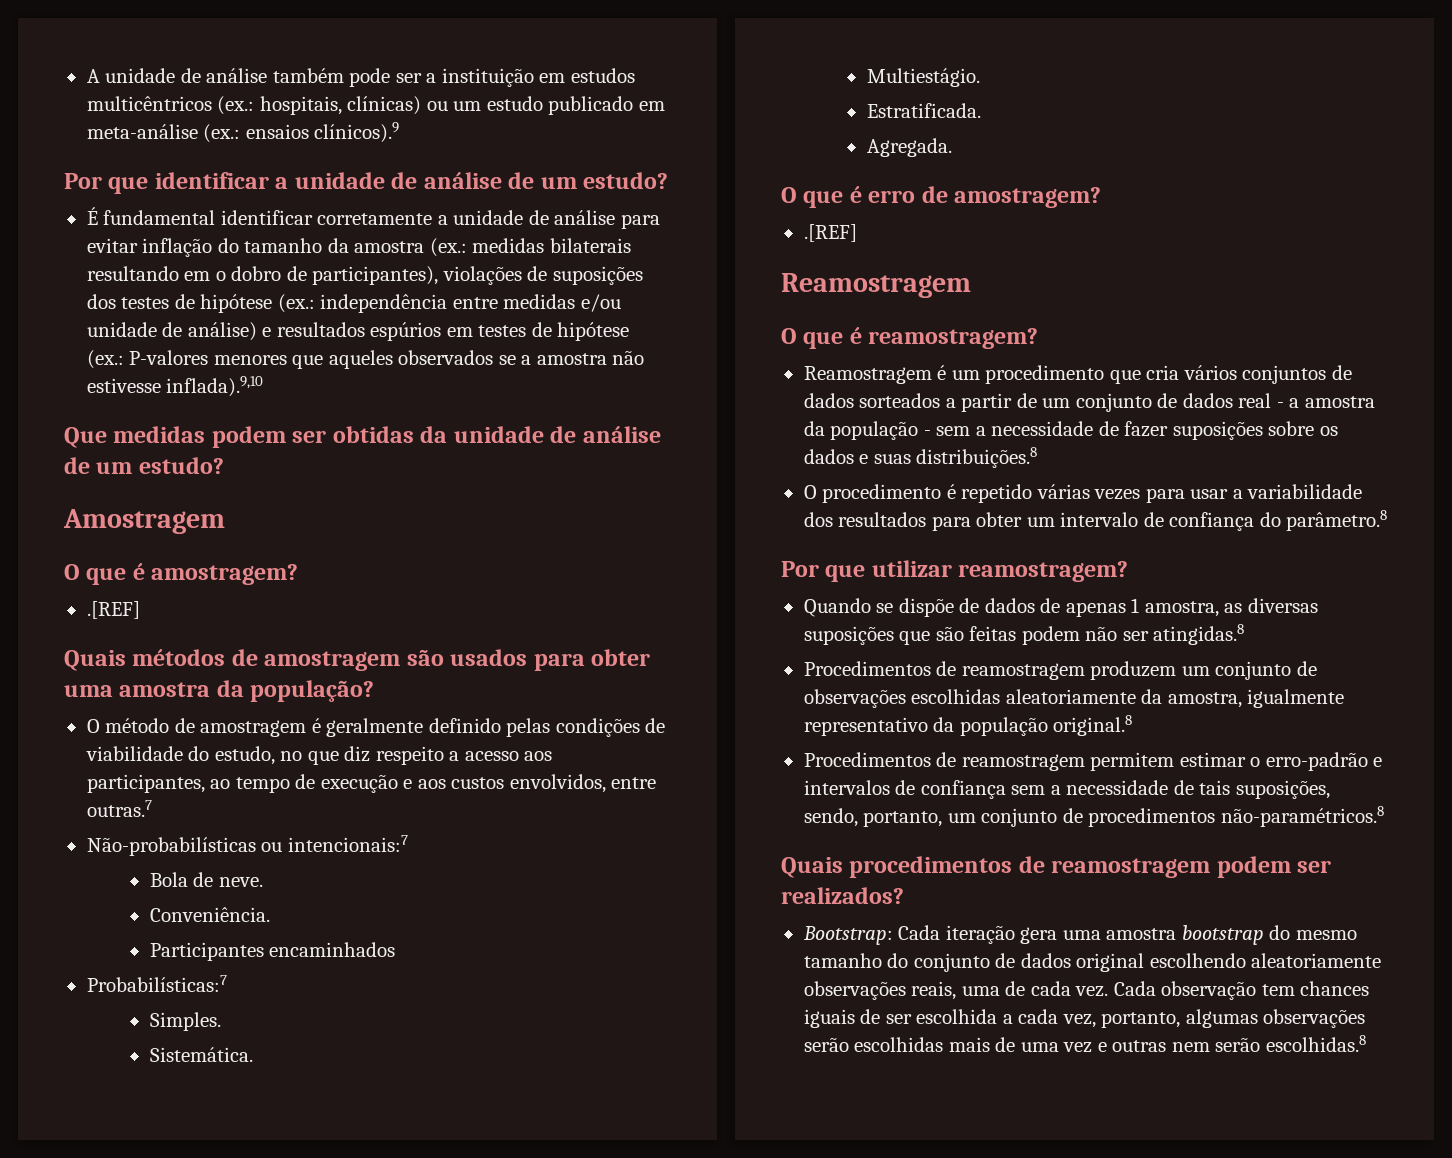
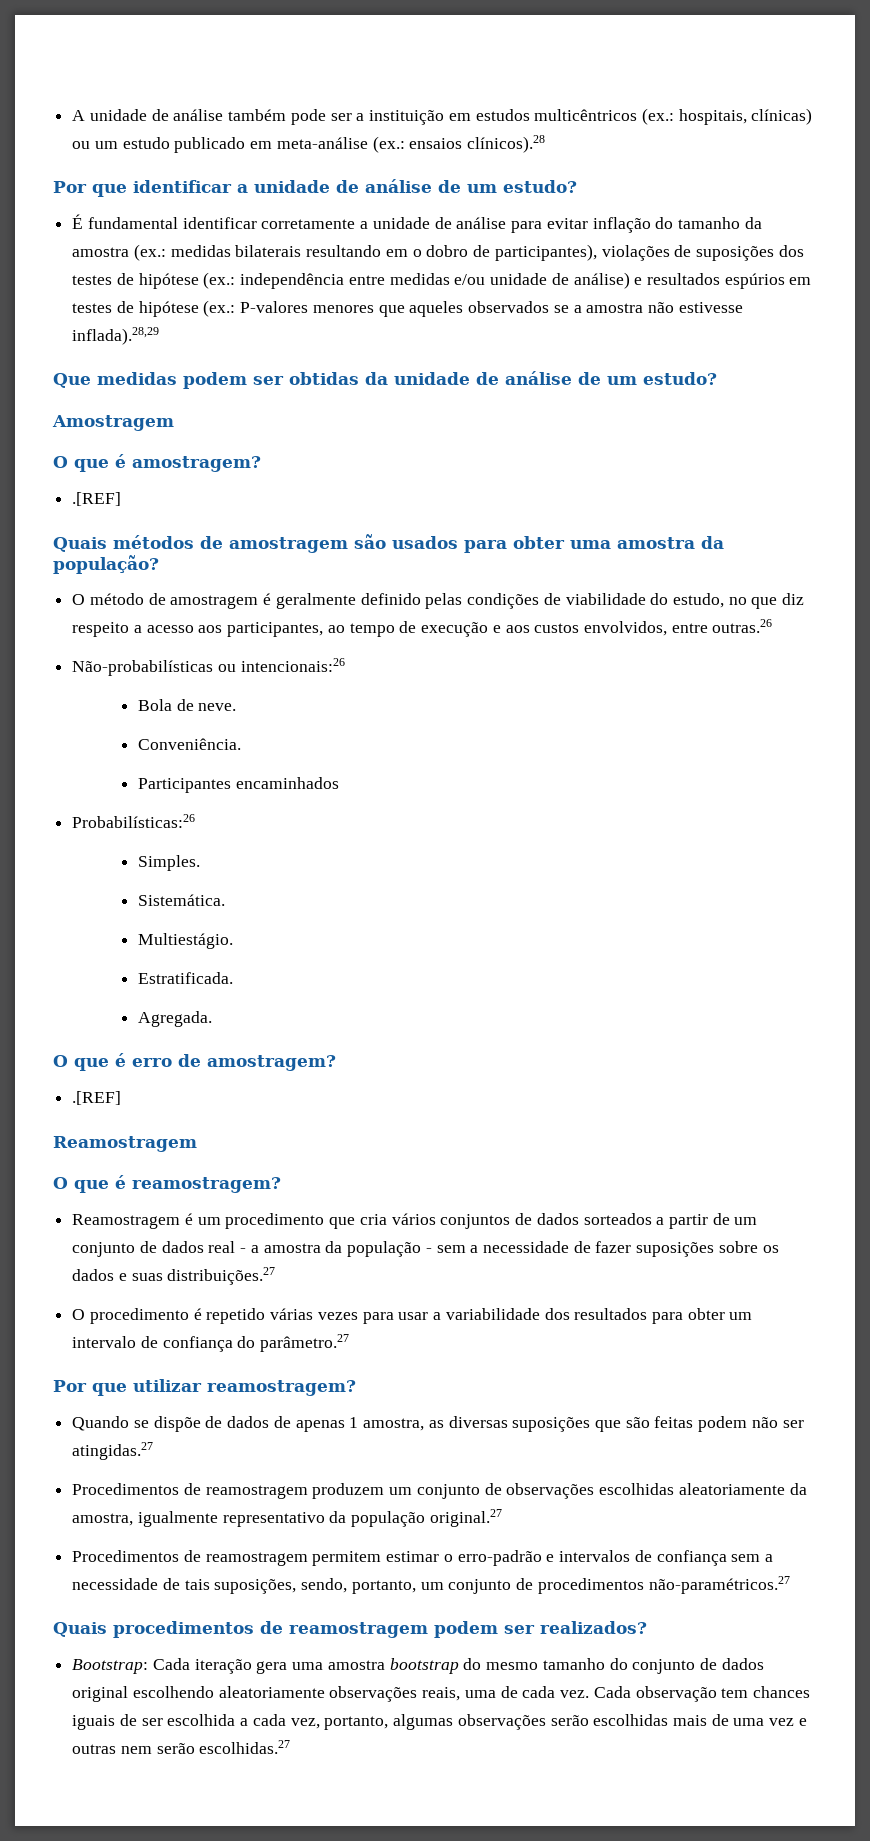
- A unidade de análise também pode ser a instituição em estudos multicêntricos (ex.: hospitais, clínicas) ou um estudo publicado em meta-análise (ex.: ensaios clínicos).9
+ A unidade de análise também pode ser a instituição em estudos multicêntricos (ex.: hospitais, clínicas) ou um estudo publicado em meta-análise (ex.: ensaios clínicos).28
- É fundamental identificar corretamente a unidade de análise para evitar inflação do tamanho da amostra (ex.: medidas bilaterais resultando em o dobro de participantes), violações de suposições dos testes de hipótese (ex.: independência entre medidas e/ou unidade de análise) e resultados espúrios em testes de hipótese (ex.: P-valores menores que aqueles observados se a amostra não estivesse inflada).9,10
+ É fundamental identificar corretamente a unidade de análise para evitar inflação do tamanho da amostra (ex.: medidas bilaterais resultando em o dobro de participantes), violações de suposições dos testes de hipótese (ex.: independência entre medidas e/ou unidade de análise) e resultados espúrios em testes de hipótese (ex.: P-valores menores que aqueles observados se a amostra não estivesse inflada).28,29
- O método de amostragem é geralmente definido pelas condições de viabilidade do estudo, no que diz respeito a acesso aos participantes, ao tempo de execução e aos custos envolvidos, entre outras.7
+ O método de amostragem é geralmente definido pelas condições de viabilidade do estudo, no que diz respeito a acesso aos participantes, ao tempo de execução e aos custos envolvidos, entre outras.26
- Não-probabilísticas ou intencionais:7
+ Não-probabilísticas ou intencionais:26
- Probabilísticas:7
+ Probabilísticas:26
- Reamostragem é um procedimento que cria vários conjuntos de dados sorteados a partir de um conjunto de dados real - a amostra da população - sem a necessidade de fazer suposições sobre os dados e suas distribuições.8
+ Reamostragem é um procedimento que cria vários conjuntos de dados sorteados a partir de um conjunto de dados real - a amostra da população - sem a necessidade de fazer suposições sobre os dados e suas distribuições.27
- O procedimento é repetido várias vezes para usar a variabilidade dos resultados para obter um intervalo de confiança do parâmetro.8
+ O procedimento é repetido várias vezes para usar a variabilidade dos resultados para obter um intervalo de confiança do parâmetro.27
- Quando se dispõe de dados de apenas 1 amostra, as diversas suposições que são feitas podem não ser atingidas.8
+ Quando se dispõe de dados de apenas 1 amostra, as diversas suposições que são feitas podem não ser atingidas.27
- Procedimentos de reamostragem produzem um conjunto de observações escolhidas aleatoriamente da amostra, igualmente representativo da população original.8
+ Procedimentos de reamostragem produzem um conjunto de observações escolhidas aleatoriamente da amostra, igualmente representativo da população original.27
- Procedimentos de reamostragem permitem estimar o erro-padrão e intervalos de confiança sem a necessidade de tais suposições, sendo, portanto, um conjunto de procedimentos não-paramétricos.8
+ Procedimentos de reamostragem permitem estimar o erro-padrão e intervalos de confiança sem a necessidade de tais suposições, sendo, portanto, um conjunto de procedimentos não-paramétricos.27
- Cada observação tem chances iguais de ser escolhida a cada vez, portanto, algumas observações serão escolhidas mais de uma vez e outras nem serão escolhidas.8
+ Cada observação tem chances iguais de ser escolhida a cada vez, portanto, algumas observações serão escolhidas mais de uma vez e outras nem serão escolhidas.27

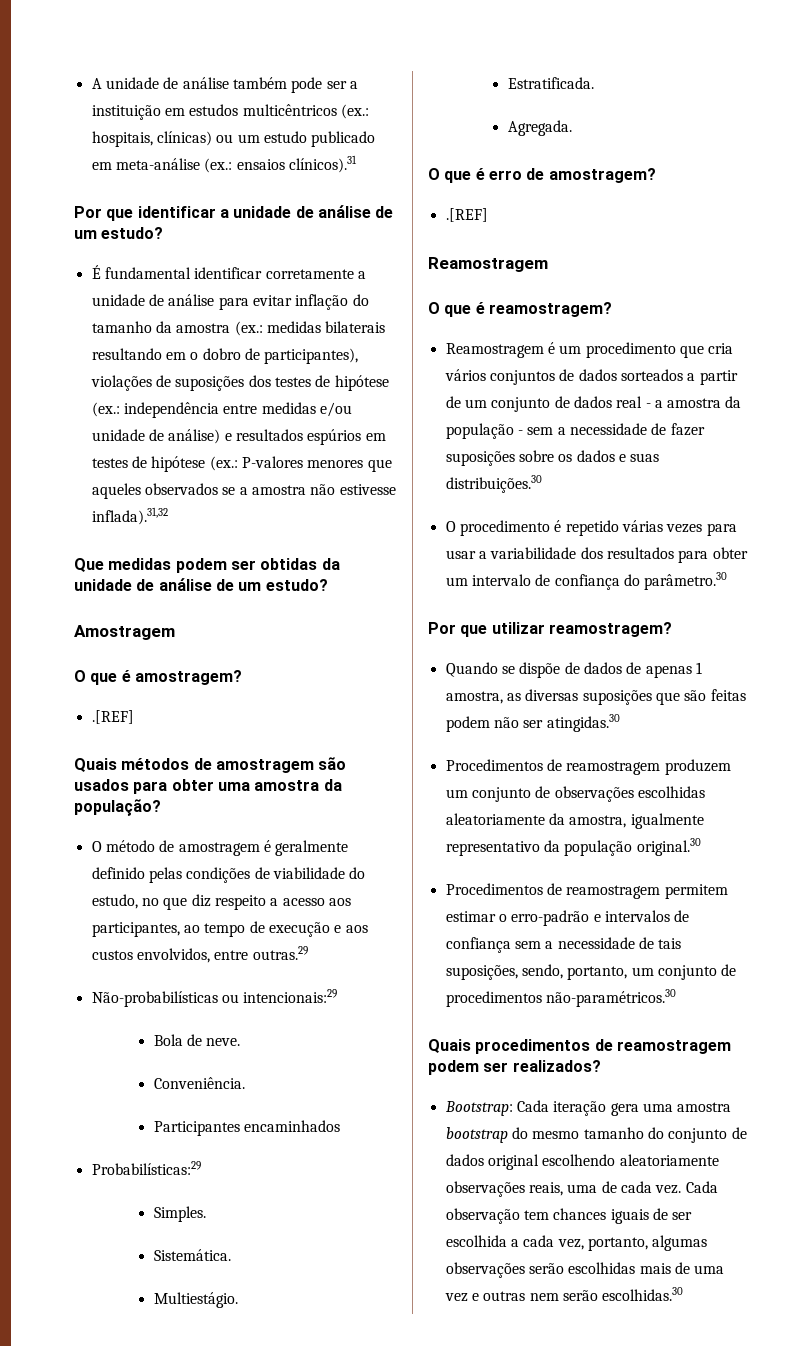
- A unidade de análise também pode ser a instituição em estudos multicêntricos (ex.: hospitais, clínicas) ou um estudo publicado em meta-análise (ex.: ensaios clínicos).28
+ A unidade de análise também pode ser a instituição em estudos multicêntricos (ex.: hospitais, clínicas) ou um estudo publicado em meta-análise (ex.: ensaios clínicos).31
- É fundamental identificar corretamente a unidade de análise para evitar inflação do tamanho da amostra (ex.: medidas bilaterais resultando em o dobro de participantes), violações de suposições dos testes de hipótese (ex.: independência entre medidas e/ou unidade de análise) e resultados espúrios em testes de hipótese (ex.: P-valores menores que aqueles observados se a amostra não estivesse inflada).28,29
+ É fundamental identificar corretamente a unidade de análise para evitar inflação do tamanho da amostra (ex.: medidas bilaterais resultando em o dobro de participantes), violações de suposições dos testes de hipótese (ex.: independência entre medidas e/ou unidade de análise) e resultados espúrios em testes de hipótese (ex.: P-valores menores que aqueles observados se a amostra não estivesse inflada).31,32
- O método de amostragem é geralmente definido pelas condições de viabilidade do estudo, no que diz respeito a acesso aos participantes, ao tempo de execução e aos custos envolvidos, entre outras.26
+ O método de amostragem é geralmente definido pelas condições de viabilidade do estudo, no que diz respeito a acesso aos participantes, ao tempo de execução e aos custos envolvidos, entre outras.29
- Não-probabilísticas ou intencionais:26
+ Não-probabilísticas ou intencionais:29
- Probabilísticas:26
+ Probabilísticas:29
- Reamostragem é um procedimento que cria vários conjuntos de dados sorteados a partir de um conjunto de dados real - a amostra da população - sem a necessidade de fazer suposições sobre os dados e suas distribuições.27
+ Reamostragem é um procedimento que cria vários conjuntos de dados sorteados a partir de um conjunto de dados real - a amostra da população - sem a necessidade de fazer suposições sobre os dados e suas distribuições.30
- O procedimento é repetido várias vezes para usar a variabilidade dos resultados para obter um intervalo de confiança do parâmetro.27
+ O procedimento é repetido várias vezes para usar a variabilidade dos resultados para obter um intervalo de confiança do parâmetro.30
- Quando se dispõe de dados de apenas 1 amostra, as diversas suposições que são feitas podem não ser atingidas.27
+ Quando se dispõe de dados de apenas 1 amostra, as diversas suposições que são feitas podem não ser atingidas.30
- Procedimentos de reamostragem produzem um conjunto de observações escolhidas aleatoriamente da amostra, igualmente representativo da população original.27
+ Procedimentos de reamostragem produzem um conjunto de observações escolhidas aleatoriamente da amostra, igualmente representativo da população original.30
- Procedimentos de reamostragem permitem estimar o erro-padrão e intervalos de confiança sem a necessidade de tais suposições, sendo, portanto, um conjunto de procedimentos não-paramétricos.27
+ Procedimentos de reamostragem permitem estimar o erro-padrão e intervalos de confiança sem a necessidade de tais suposições, sendo, portanto, um conjunto de procedimentos não-paramétricos.30
- Cada observação tem chances iguais de ser escolhida a cada vez, portanto, algumas observações serão escolhidas mais de uma vez e outras nem serão escolhidas.27
+ Cada observação tem chances iguais de ser escolhida a cada vez, portanto, algumas observações serão escolhidas mais de uma vez e outras nem serão escolhidas.30

